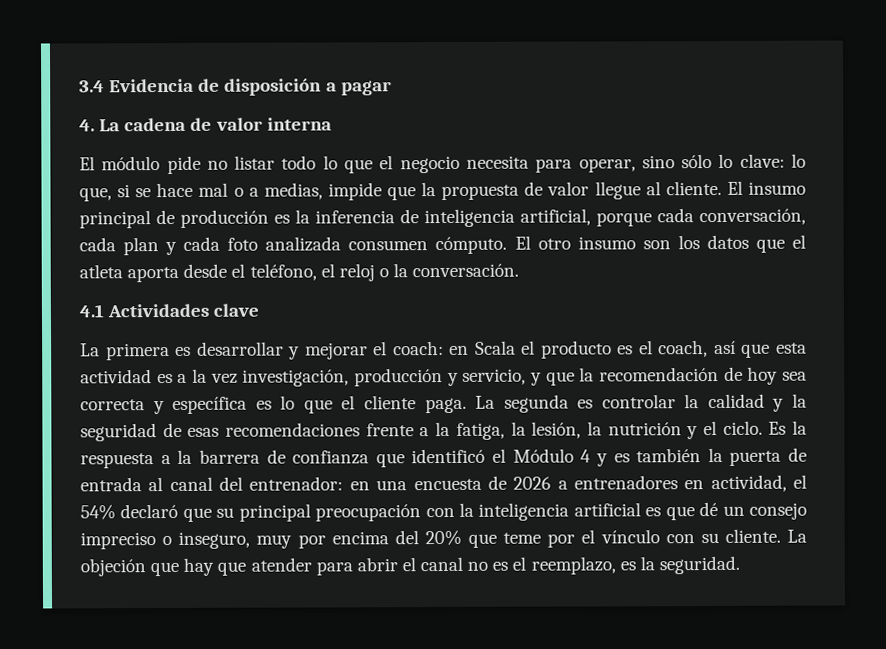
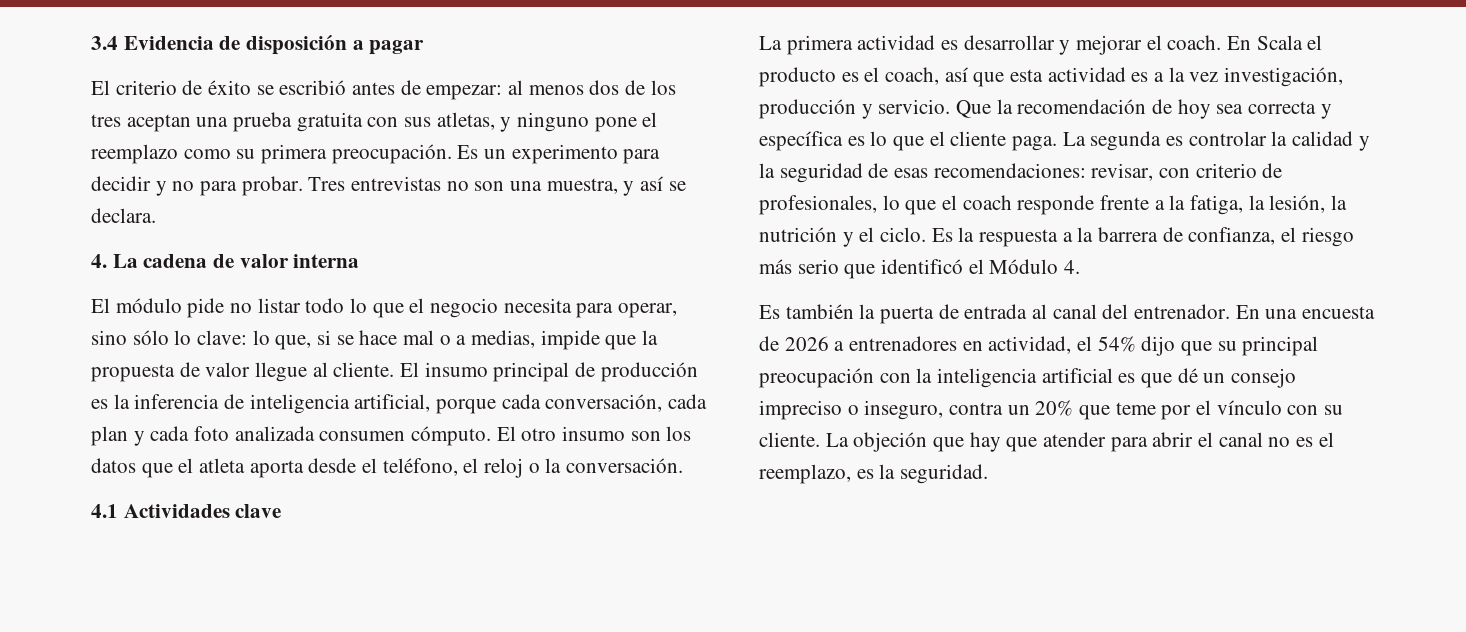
+ El criterio de éxito se escribió antes de empezar: al menos dos de los tres aceptan una prueba gratuita con sus atletas, y ninguno pone el reemplazo como su primera preocupación. Es un experimento para decidir y no para probar. Tres entrevistas no son una muestra, y así se declara.
- La primera es desarrollar y mejorar el coach: en Scala el producto es el coach, así que esta actividad es a la vez investigación, producción y servicio, y que la recomendación de hoy sea correcta y específica es lo que el cliente paga.
+ La primera actividad es desarrollar y mejorar el coach. En Scala el producto es el coach, así que esta actividad es a la vez investigación, producción y servicio. Que la recomendación de hoy sea correcta y específica es lo que el cliente paga.
- La segunda es controlar la calidad y la seguridad de esas recomendaciones frente a la fatiga, la lesión, la nutrición y el ciclo.
+ La segunda es controlar la calidad y la seguridad de esas recomendaciones: revisar, con criterio de profesionales, lo que el coach responde frente a la fatiga, la lesión, la nutrición y el ciclo.
- Es la respuesta a la barrera de confianza que identificó el Módulo 4 y es también la puerta de entrada al canal del entrenador: en una encuesta de 2026 a entrenadores en actividad, el 54% declaró que su principal preocupación con la inteligencia artificial es que dé un consejo impreciso o inseguro, muy por encima del 20% que teme por el vínculo con su cliente.
+ Es la respuesta a la barrera de confianza, el riesgo más serio que identificó el Módulo 4.
+ Es también la puerta de entrada al canal del entrenador. En una encuesta de 2026 a entrenadores en actividad, el 54% dijo que su principal preocupación con la inteligencia artificial es que dé un consejo impreciso o inseguro, contra un 20% que teme por el vínculo con su cliente.

